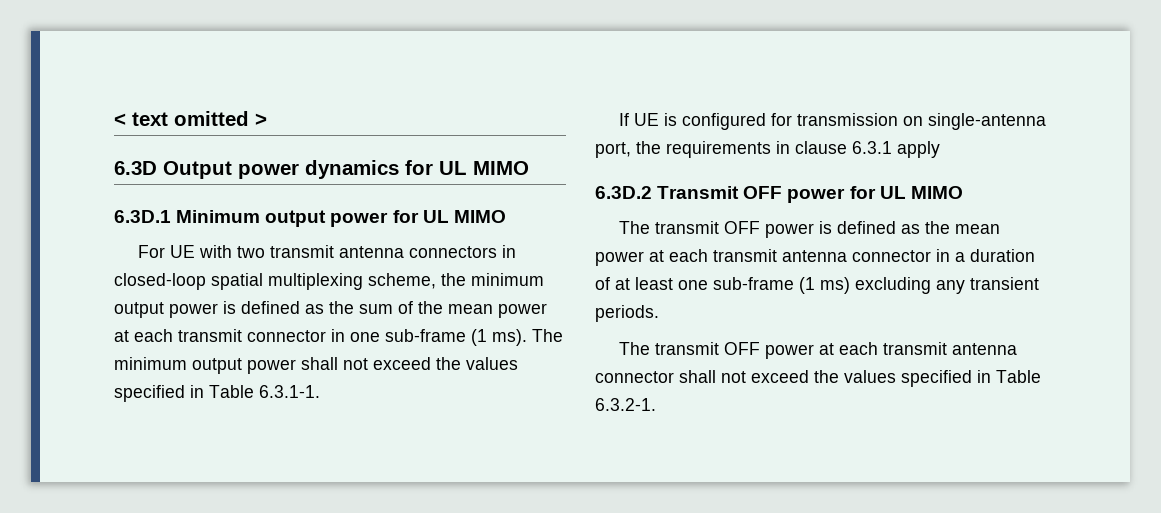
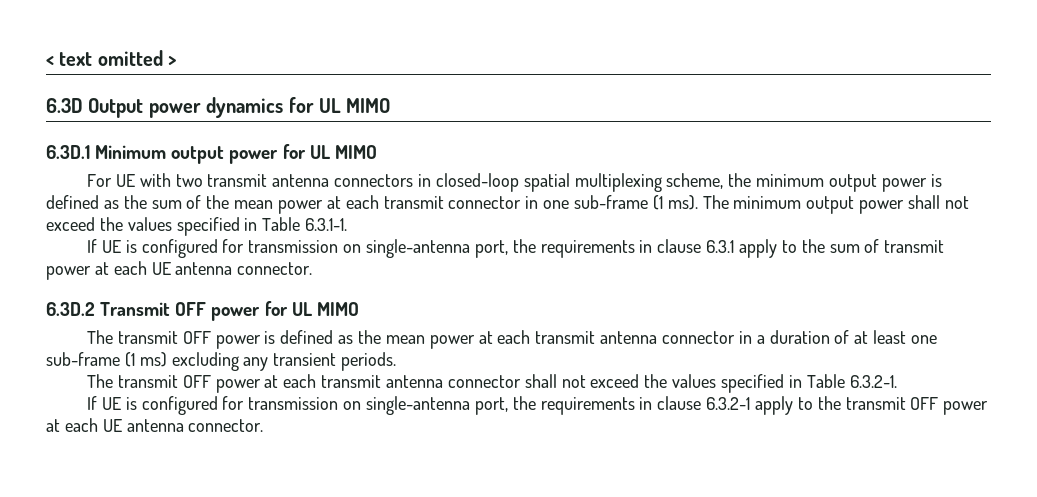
- If UE is configured for transmission on single-antenna port, the requirements in clause 6.3.1 apply
+ If UE is configured for transmission on single-antenna port, the requirements in clause 6.3.1 apply to the sum of transmit power at each UE antenna connector.
+ If UE is configured for transmission on single-antenna port, the requirements in clause 6.3.2-1 apply to the transmit OFF power at each UE antenna connector.

